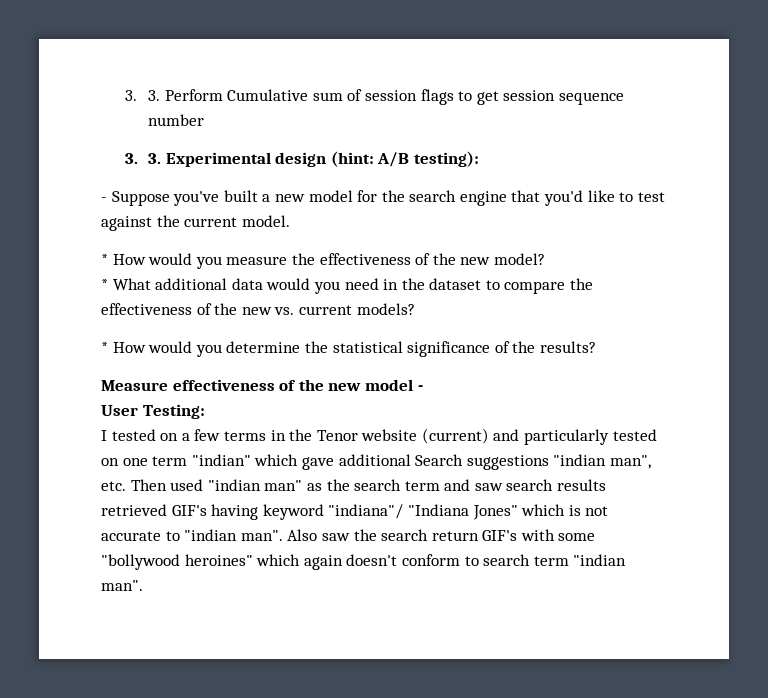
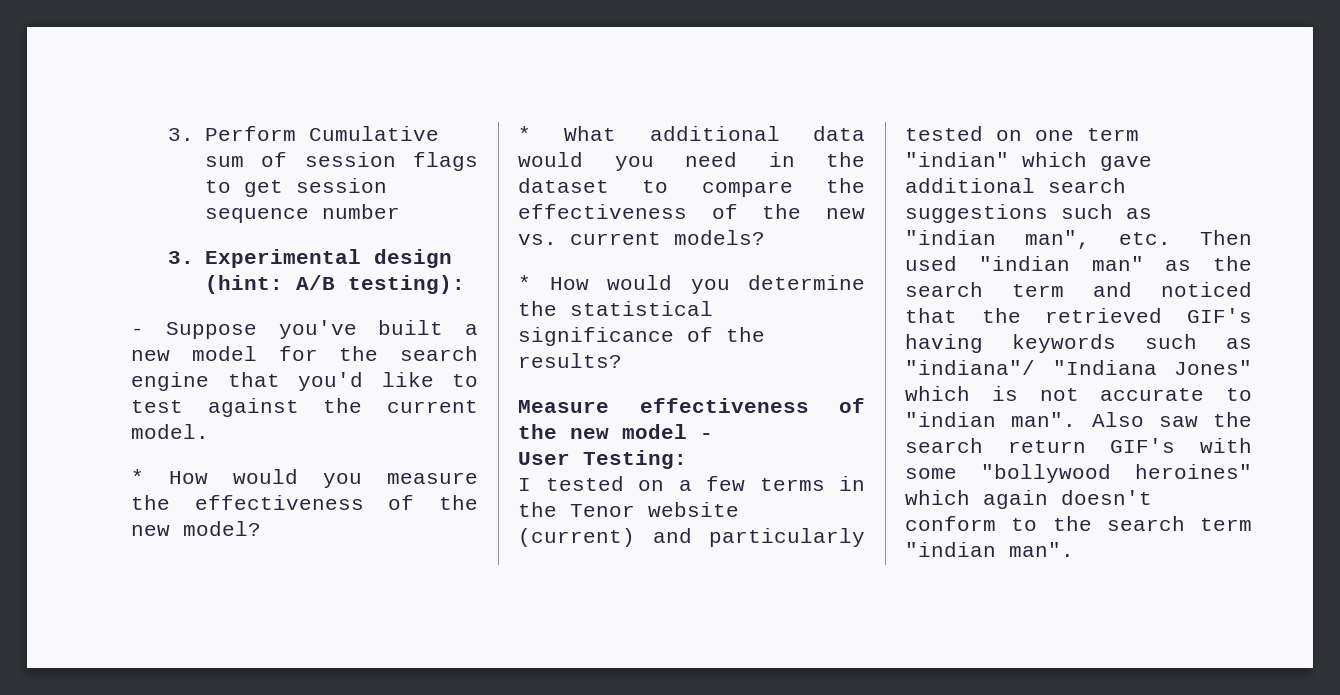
- 3. 3. Perform Cumulative sum of session flags to get session sequence number
+ 3. Perform Cumulative sum of session flags to get session sequence number
- 3. 3. Experimental design (hint: A/B testing):
+ 3. Experimental design (hint: A/B testing):
- I tested on a few terms in the Tenor website (current) and particularly tested on one term "indian" which gave additional Search suggestions "indian man", etc. Then used "indian man" as the search term and saw search results retrieved GIF's having keyword "indiana"/ "Indiana Jones" which is not accurate to "indian man".
+ I tested on a few terms in the Tenor website (current) and particularly tested on one term "indian" which gave additional search suggestions such as "indian man", etc. Then used "indian man" as the search term and noticed that the retrieved GIF's having keywords such as "indiana"/ "Indiana Jones" which is not accurate to "indian man".
- Also saw the search return GIF's with some "bollywood heroines" which again doesn't conform to search term "indian man".
+ Also saw the search return GIF's with some "bollywood heroines" which again doesn't conform to the search term "indian man".

